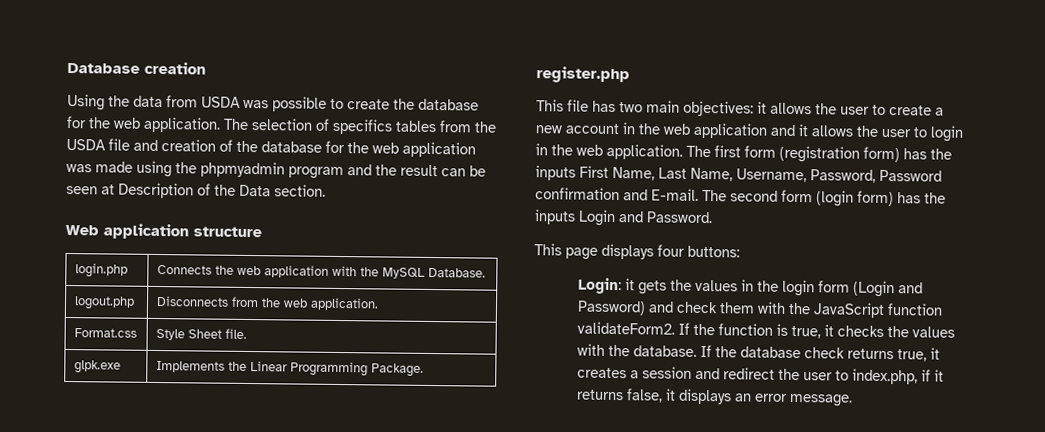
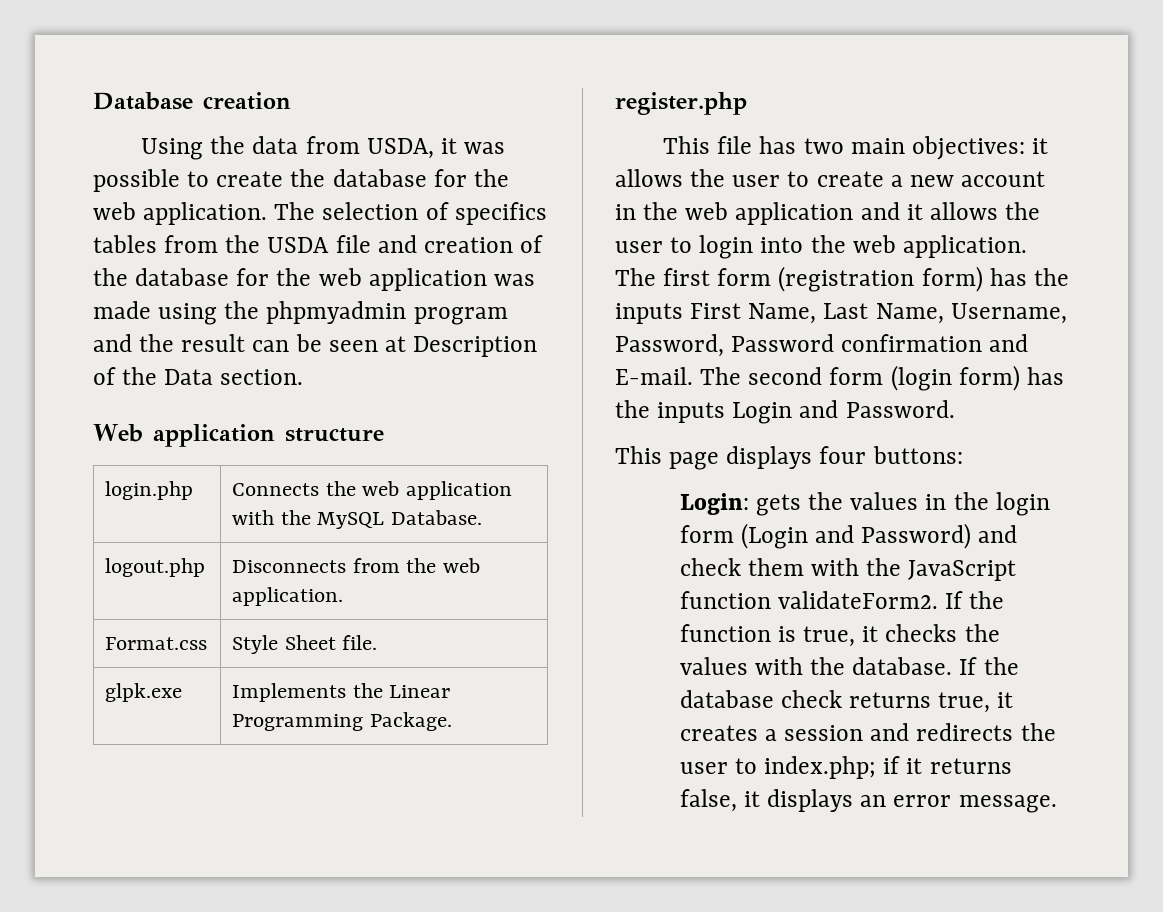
- Using the data from USDA was possible to create the database for the web application.
+ Using the data from USDA, it was possible to create the database for the web application.
- This file has two main objectives: it allows the user to create a new account in the web application and it allows the user to login in the web application.
+ This file has two main objectives: it allows the user to create a new account in the web application and it allows the user to login into the web application.
- Login: it gets the values in the login form (Login and Password) and check them with the JavaScript function validateForm2.
+ Login: gets the values in the login form (Login and Password) and check them with the JavaScript function validateForm2.
- If the database check returns true, it creates a session and redirect the user to index.php, if it returns false, it displays an error message.
+ If the database check returns true, it creates a session and redirects the user to index.php; if it returns false, it displays an error message.

